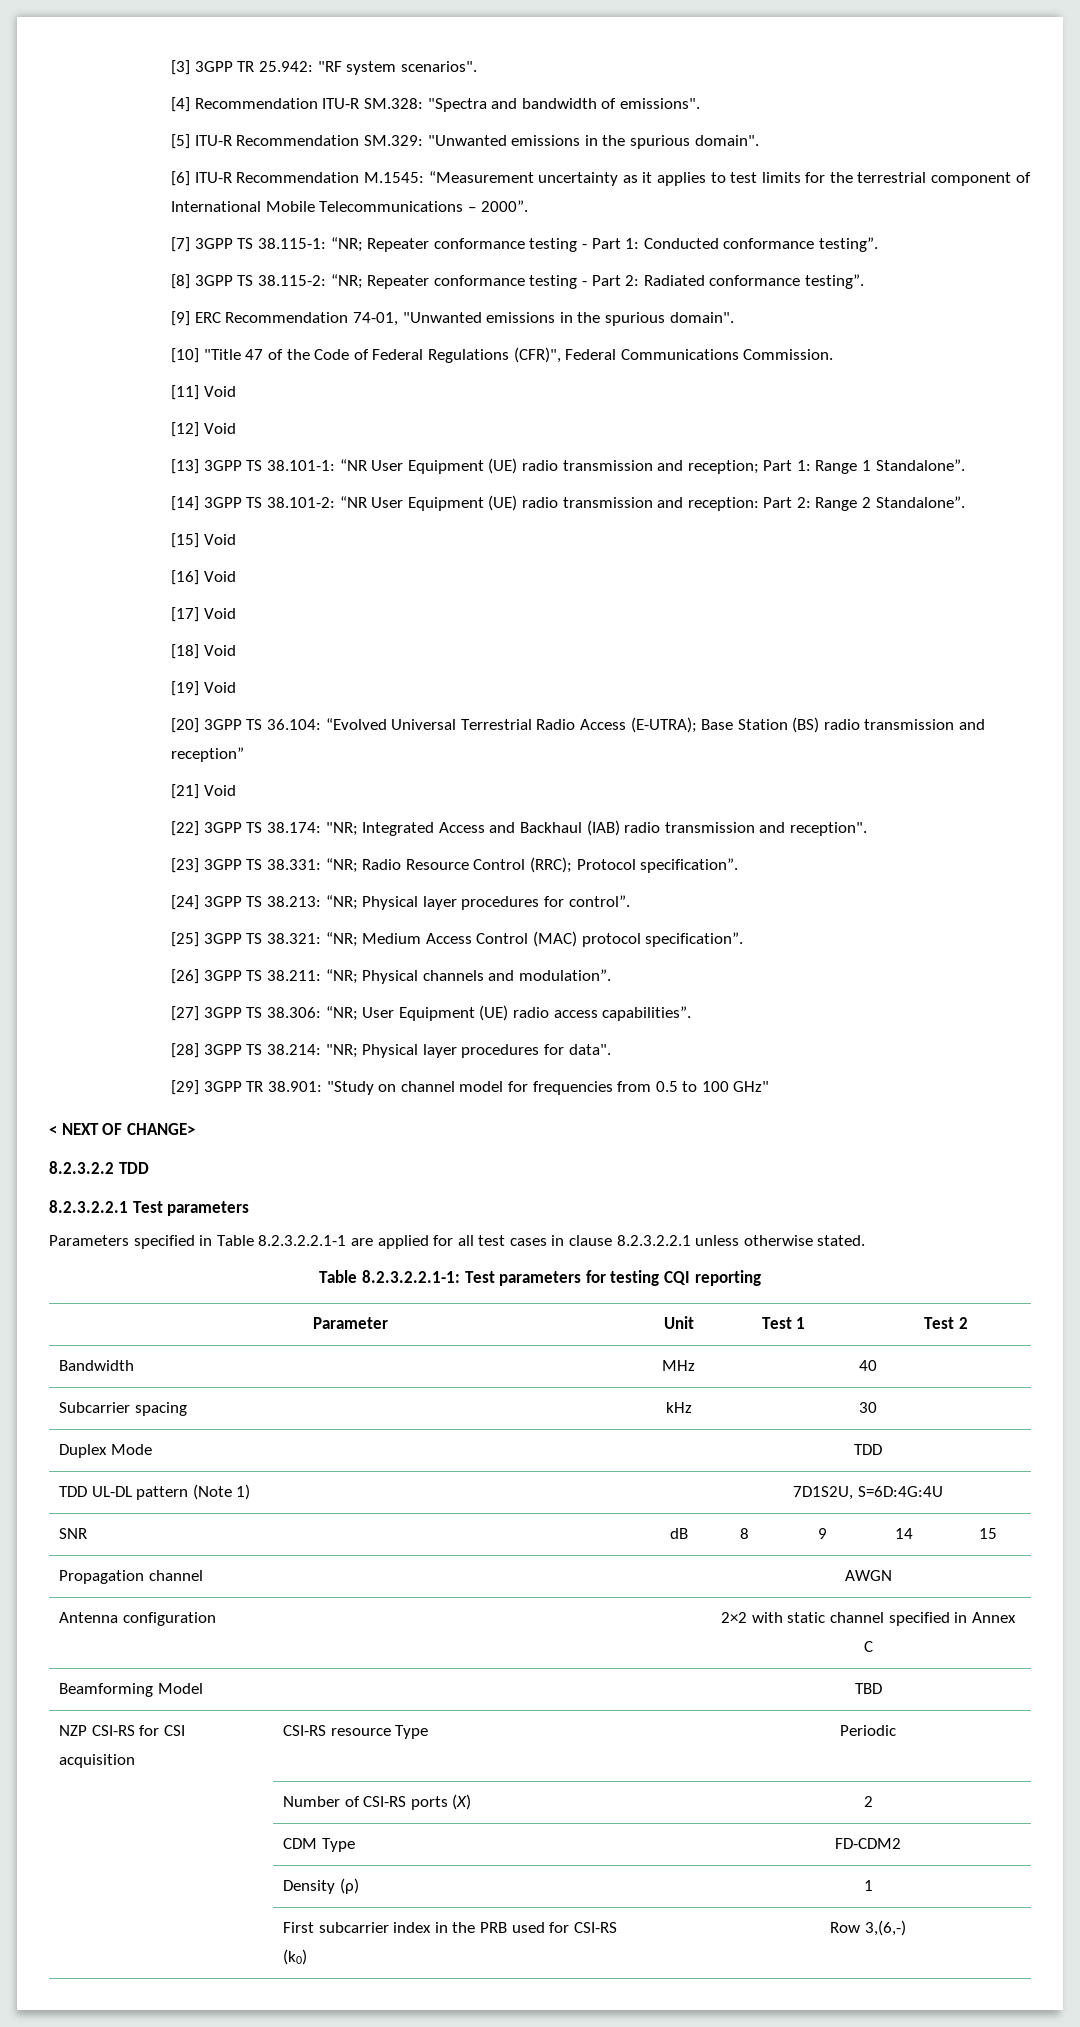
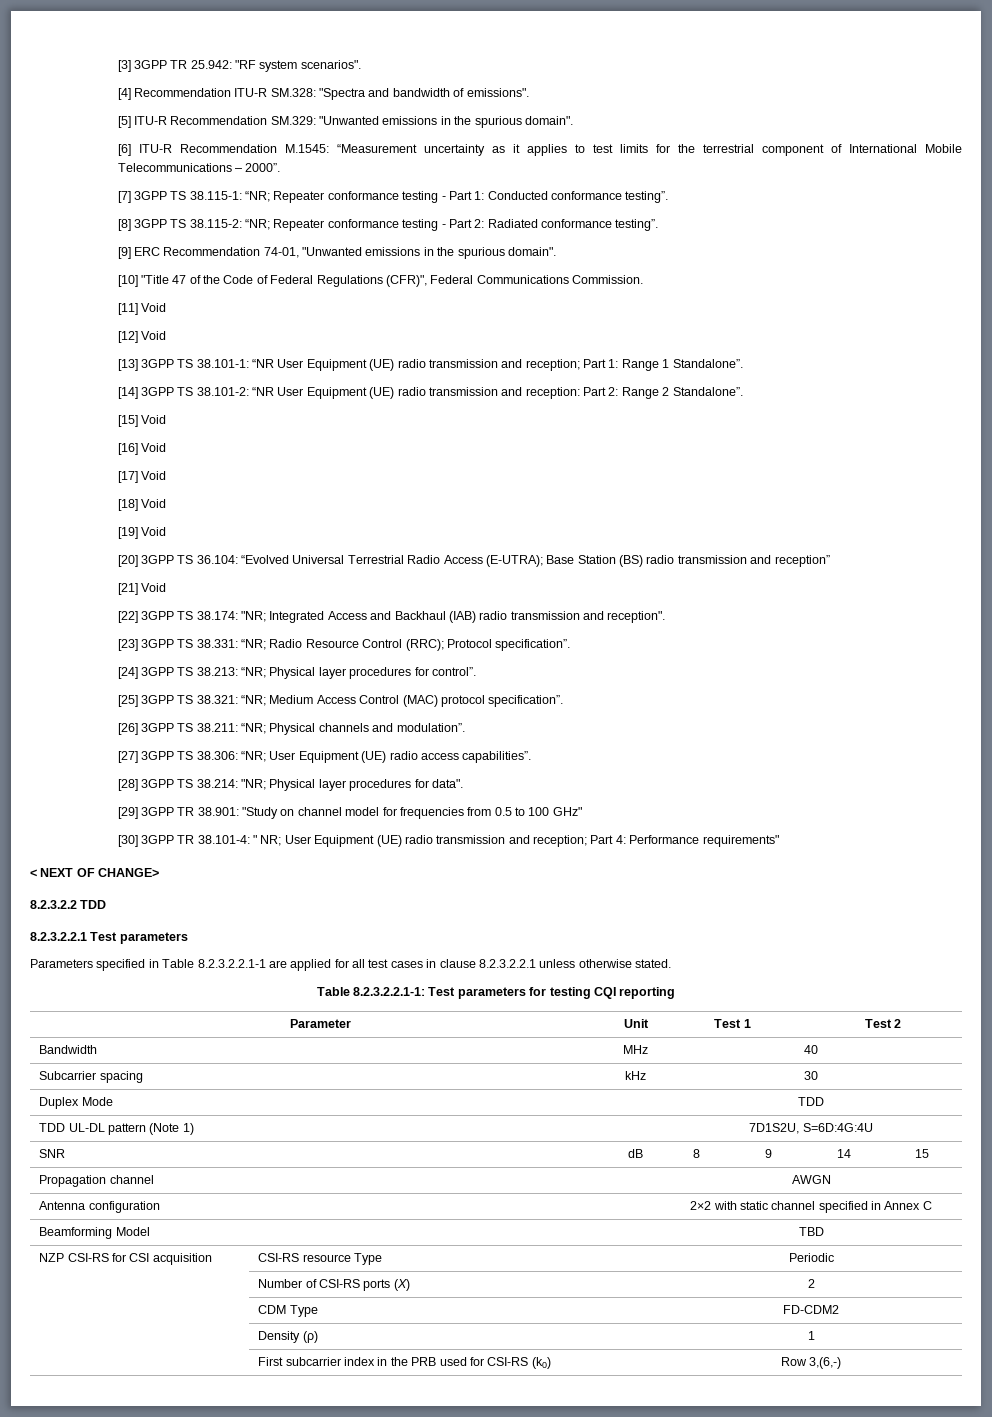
+ [30] 3GPP TR 38.101-4: " NR; User Equipment (UE) radio transmission and reception; Part 4: Performance requirements"

